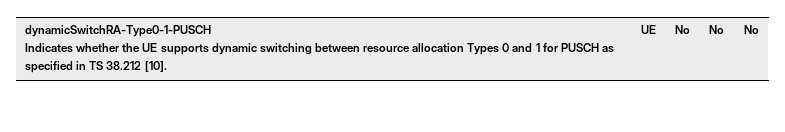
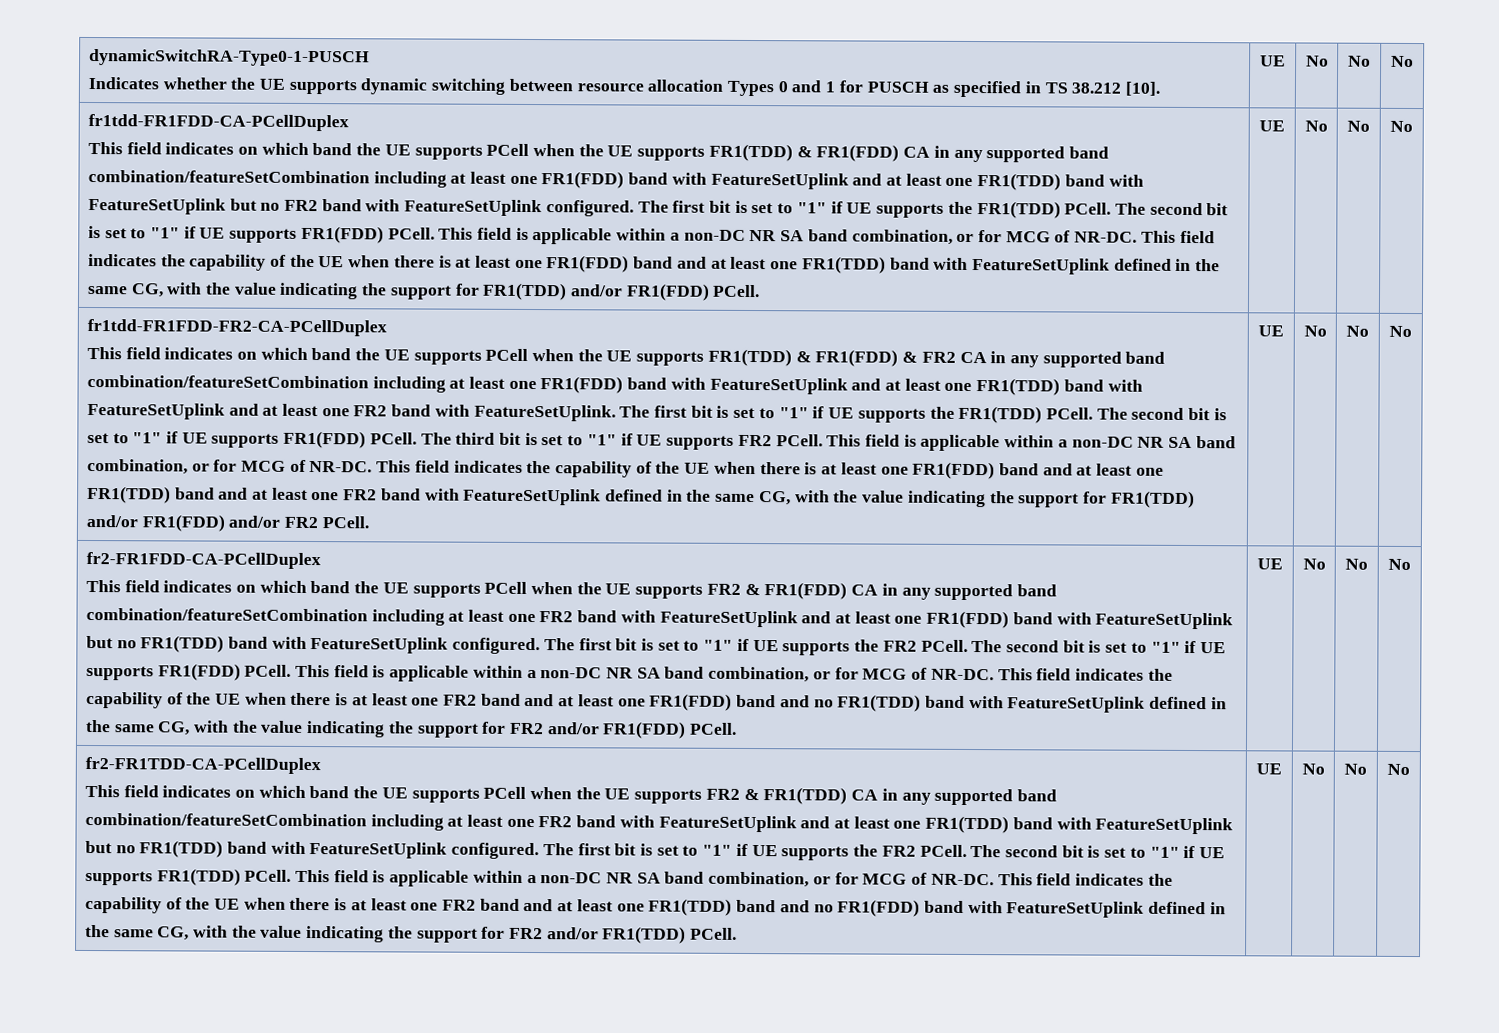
+ fr1tdd-FR1FDD-CA-PCellDuplex
+ This field indicates on which band the UE supports PCell when the UE supports FR1(TDD) & FR1(FDD) CA in any supported band combination/featureSetCombination including at least one FR1(FDD) band with FeatureSetUplink and at least one FR1(TDD) band with FeatureSetUplink but no FR2 band with FeatureSetUplink configured. The first bit is set to "1" if UE supports the FR1(TDD) PCell. The second bit is set to "1" if UE supports FR1(FDD) PCell. This field is applicable within a non-DC NR SA band combination, or for MCG of NR-DC. This field indicates the capability of the UE when there is at least one FR1(FDD) band and at least one FR1(TDD) band with FeatureSetUplink defined in the same CG, with the value indicating the support for FR1(TDD) and/or FR1(FDD) PCell. | UE | No | No | No
+ fr1tdd-FR1FDD-FR2-CA-PCellDuplex
+ This field indicates on which band the UE supports PCell when the UE supports FR1(TDD) & FR1(FDD) & FR2 CA in any supported band combination/featureSetCombination including at least one FR1(FDD) band with FeatureSetUplink and at least one FR1(TDD) band with FeatureSetUplink and at least one FR2 band with FeatureSetUplink. The first bit is set to "1" if UE supports the FR1(TDD) PCell. The second bit is set to "1" if UE supports FR1(FDD) PCell. The third bit is set to "1" if UE supports FR2 PCell. This field is applicable within a non-DC NR SA band combination, or for MCG of NR-DC. This field indicates the capability of the UE when there is at least one FR1(FDD) band and at least one FR1(TDD) band and at least one FR2 band with FeatureSetUplink defined in the same CG, with the value indicating the support for FR1(TDD) and/or FR1(FDD) and/or FR2 PCell. | UE | No | No | No
+ fr2-FR1FDD-CA-PCellDuplex
+ This field indicates on which band the UE supports PCell when the UE supports FR2 & FR1(FDD) CA in any supported band combination/featureSetCombination including at least one FR2 band with FeatureSetUplink and at least one FR1(FDD) band with FeatureSetUplink but no FR1(TDD) band with FeatureSetUplink configured. The first bit is set to "1" if UE supports the FR2 PCell. The second bit is set to "1" if UE supports FR1(FDD) PCell. This field is applicable within a non-DC NR SA band combination, or for MCG of NR-DC. This field indicates the capability of the UE when there is at least one FR2 band and at least one FR1(FDD) band and no FR1(TDD) band with FeatureSetUplink defined in the same CG, with the value indicating the support for FR2 and/or FR1(FDD) PCell. | UE | No | No | No
+ fr2-FR1TDD-CA-PCellDuplex
+ This field indicates on which band the UE supports PCell when the UE supports FR2 & FR1(TDD) CA in any supported band combination/featureSetCombination including at least one FR2 band with FeatureSetUplink and at least one FR1(TDD) band with FeatureSetUplink but no FR1(TDD) band with FeatureSetUplink configured. The first bit is set to "1" if UE supports the FR2 PCell. The second bit is set to "1" if UE supports FR1(TDD) PCell. This field is applicable within a non-DC NR SA band combination, or for MCG of NR-DC. This field indicates the capability of the UE when there is at least one FR2 band and at least one FR1(TDD) band and no FR1(FDD) band with FeatureSetUplink defined in the same CG, with the value indicating the support for FR2 and/or FR1(TDD) PCell. | UE | No | No | No

